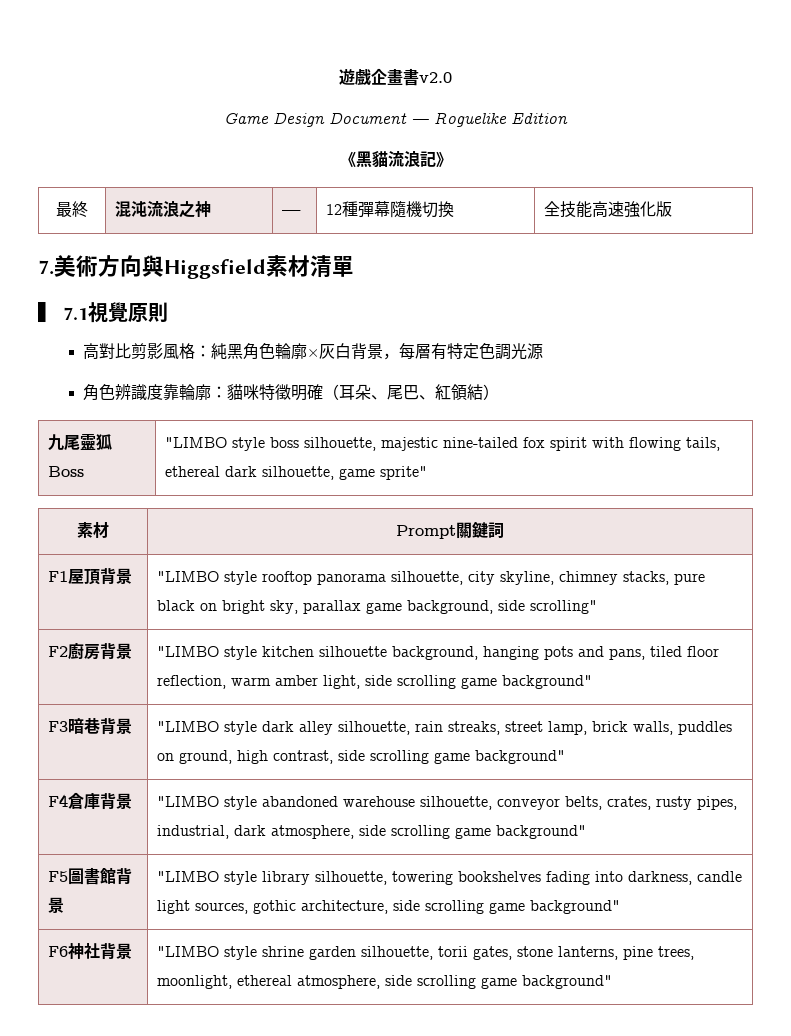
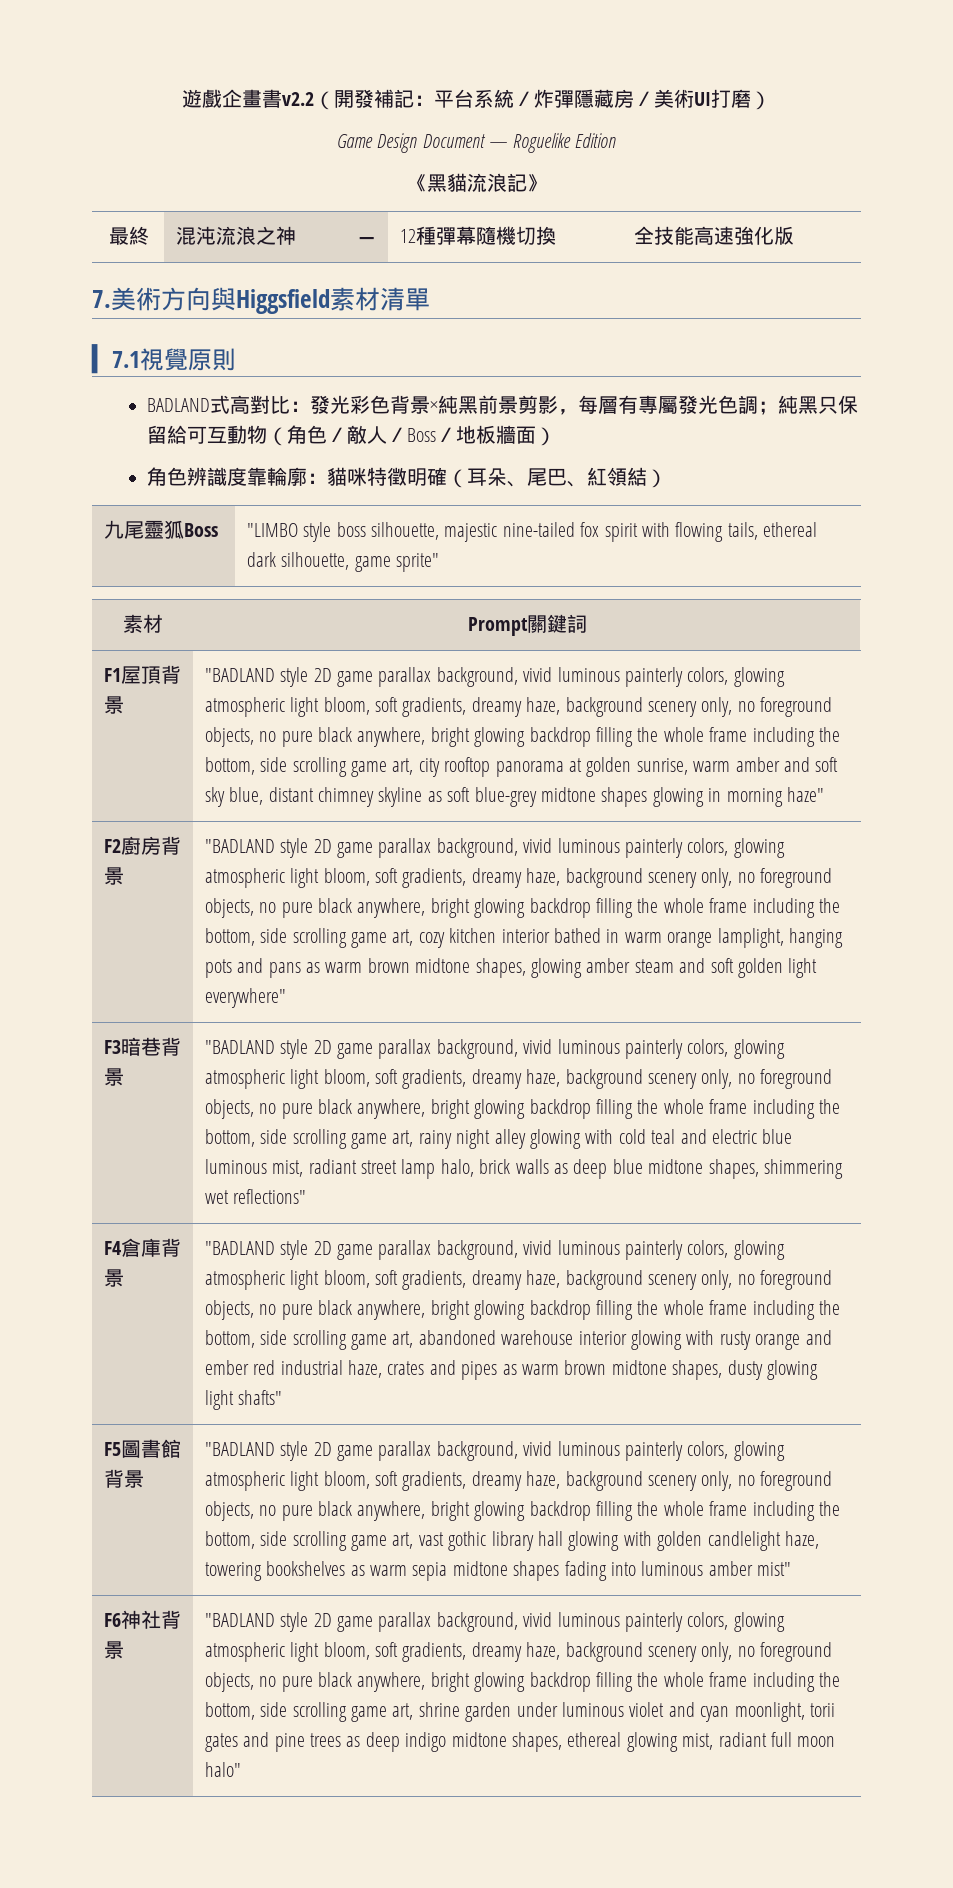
- 遊戲企畫書v2.0
+ 遊戲企畫書v2.2（開發補記：平台系統／炸彈隱藏房／美術UI打磨）
- 高對比剪影風格：純黑角色輪廓×灰白背景，每層有特定色調光源
+ BADLAND式高對比：發光彩色背景×純黑前景剪影，每層有專屬發光色調；純黑只保留給可互動物（角色／敵人／Boss／地板牆面）
- "LIMBO style rooftop panorama silhouette, city skyline, chimney stacks, pure black on bright sky, parallax game background, side scrolling"
- F2廚房背景 | "LIMBO style kitchen silhouette background, hanging pots and pans, tiled floor reflection, warm amber light, side scrolling game background"
- F3暗巷背景 | "LIMBO style dark alley silhouette, rain streaks, street lamp, brick walls, puddles on ground, high contrast, side scrolling game background"
- F4倉庫背景 | "LIMBO style abandoned warehouse silhouette, conveyor belts, crates, rusty pipes, industrial, dark atmosphere, side scrolling game background"
- F5圖書館背景 | "LIMBO style library silhouette, towering bookshelves fading into darkness, candle light sources, gothic architecture, side scrolling game background"
- F6神社背景 | "LIMBO style shrine garden silhouette, torii gates, stone lanterns, pine trees, moonlight, ethereal atmosphere, side scrolling game background"
+ "BADLAND style 2D game parallax background, vivid luminous painterly colors, glowing atmospheric light bloom, soft gradients, dreamy haze, background scenery only, no foreground objects, no pure black anywhere, bright glowing backdrop filling the whole frame including the bottom, side scrolling game art, city rooftop panorama at golden sunrise, warm amber and soft sky blue, distant chimney skyline as soft blue-grey midtone shapes glowing in morning haze"
+ F2廚房背景 | "BADLAND style 2D game parallax background, vivid luminous painterly colors, glowing atmospheric light bloom, soft gradients, dreamy haze, background scenery only, no foreground objects, no pure black anywhere, bright glowing backdrop filling the whole frame including the bottom, side scrolling game art, cozy kitchen interior bathed in warm orange lamplight, hanging pots and pans as warm brown midtone shapes, glowing amber steam and soft golden light everywhere"
+ F3暗巷背景 | "BADLAND style 2D game parallax background, vivid luminous painterly colors, glowing atmospheric light bloom, soft gradients, dreamy haze, background scenery only, no foreground objects, no pure black anywhere, bright glowing backdrop filling the whole frame including the bottom, side scrolling game art, rainy night alley glowing with cold teal and electric blue luminous mist, radiant street lamp halo, brick walls as deep blue midtone shapes, shimmering wet reflections"
+ F4倉庫背景 | "BADLAND style 2D game parallax background, vivid luminous painterly colors, glowing atmospheric light bloom, soft gradients, dreamy haze, background scenery only, no foreground objects, no pure black anywhere, bright glowing backdrop filling the whole frame including the bottom, side scrolling game art, abandoned warehouse interior glowing with rusty orange and ember red industrial haze, crates and pipes as warm brown midtone shapes, dusty glowing light shafts"
+ F5圖書館背景 | "BADLAND style 2D game parallax background, vivid luminous painterly colors, glowing atmospheric light bloom, soft gradients, dreamy haze, background scenery only, no foreground objects, no pure black anywhere, bright glowing backdrop filling the whole frame including the bottom, side scrolling game art, vast gothic library hall glowing with golden candlelight haze, towering bookshelves as warm sepia midtone shapes fading into luminous amber mist"
+ F6神社背景 | "BADLAND style 2D game parallax background, vivid luminous painterly colors, glowing atmospheric light bloom, soft gradients, dreamy haze, background scenery only, no foreground objects, no pure black anywhere, bright glowing backdrop filling the whole frame including the bottom, side scrolling game art, shrine garden under luminous violet and cyan moonlight, torii gates and pine trees as deep indigo midtone shapes, ethereal glowing mist, radiant full moon halo"

